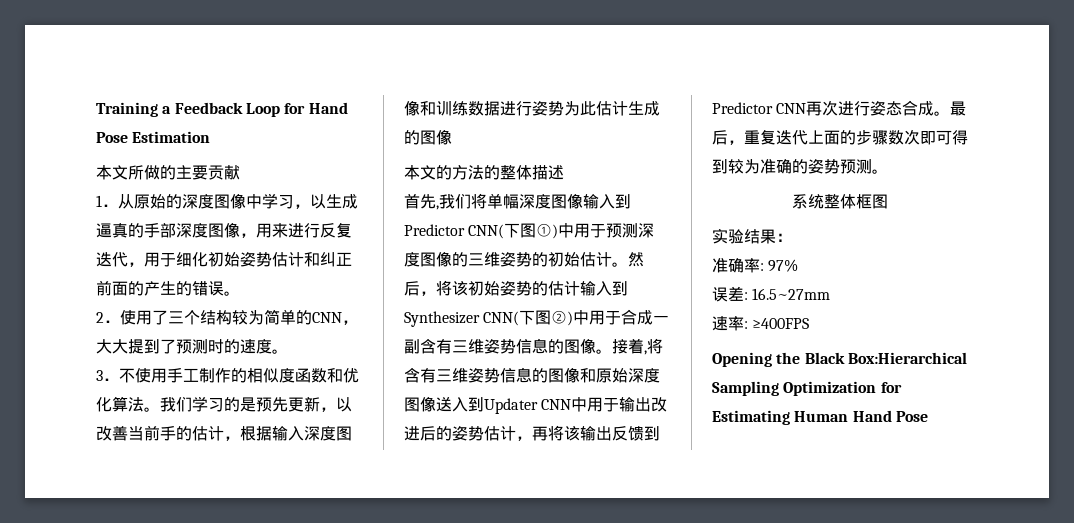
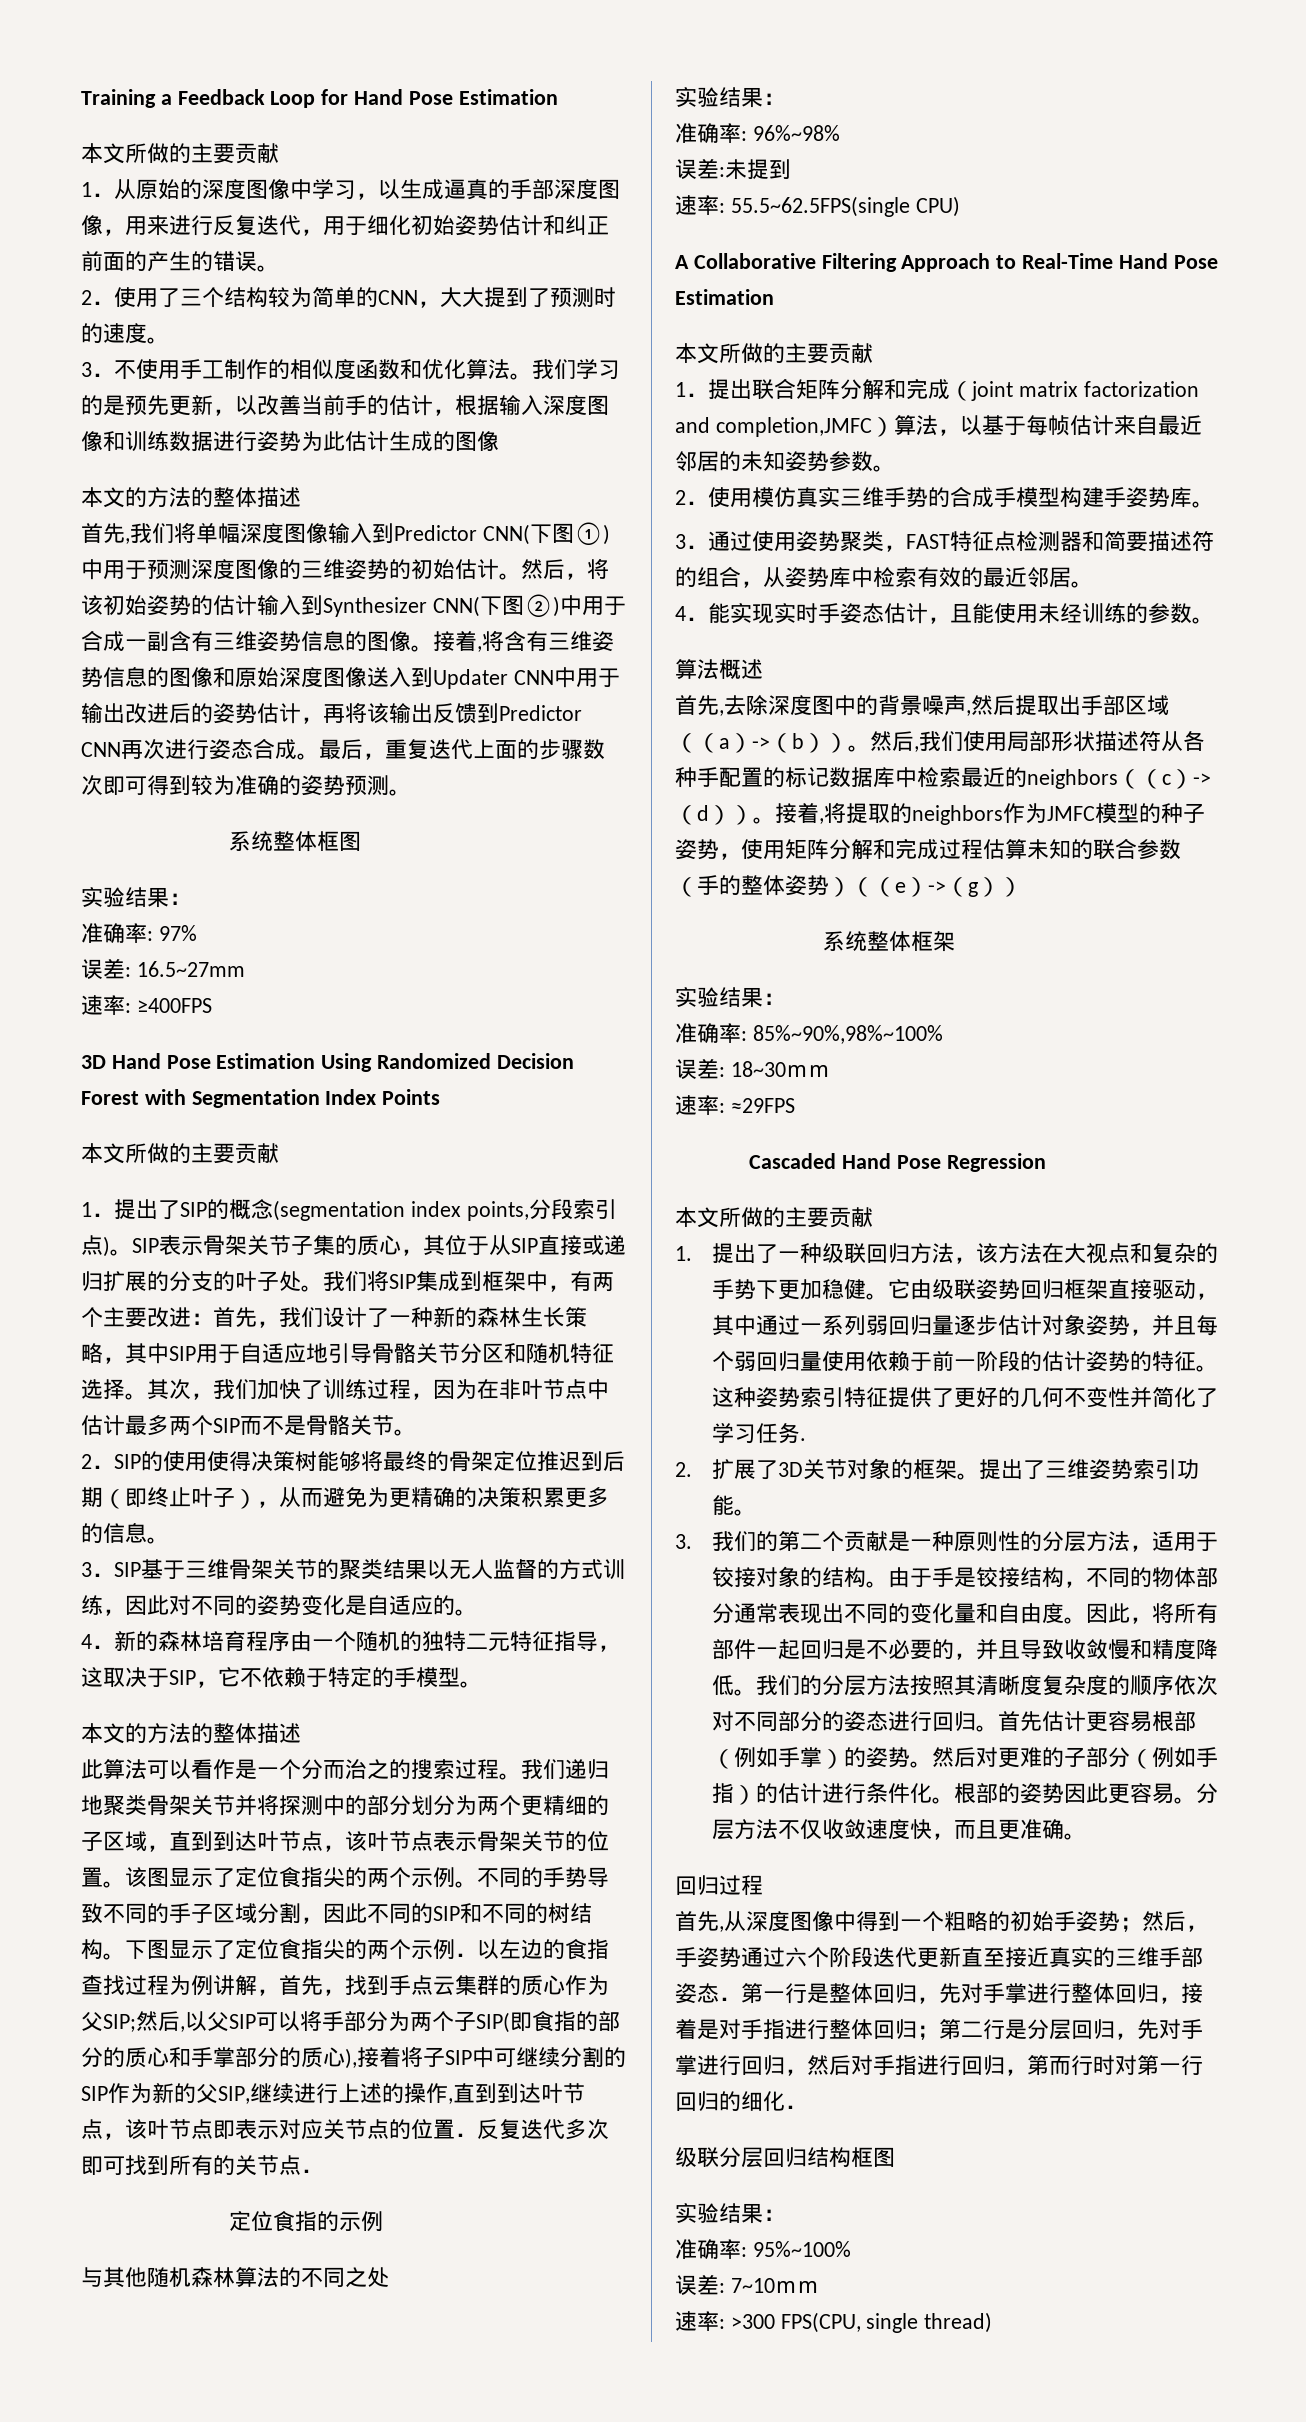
- Opening the Black Box:Hierarchical Sampling Optimization for Estimating Human Hand Pose
+ 3D Hand Pose Estimation Using Randomized Decision Forest with Segmentation Index Points
+ 本文所做的主要贡献
+ 1．提出了SIP的概念(segmentation index points,分段索引点)。SIP表示骨架关节子集的质心，其位于从SIP直接或递归扩展的分支的叶子处。我们将SIP集成到框架中，有两个主要改进：首先，我们设计了一种新的森林生长策略，其中SIP用于自适应地引导骨骼关节分区和随机特征选择。其次，我们加快了训练过程，因为在非叶节点中估计最多两个SIP而不是骨骼关节。
+ 2．SIP的使用使得决策树能够将最终的骨架定位推迟到后期（即终止叶子），从而避免为更精确的决策积累更多的信息。
+ 3．SIP基于三维骨架关节的聚类结果以无人监督的方式训练，因此对不同的姿势变化是自适应的。
+ 4．新的森林培育程序由一个随机的独特二元特征指导，这取决于SIP，它不依赖于特定的手模型。
+ 本文的方法的整体描述
+ 此算法可以看作是一个分而治之的搜索过程。我们递归地聚类骨架关节并将探测中的部分划分为两个更精细的子区域，直到到达叶节点，该叶节点表示骨架关节的位置。该图显示了定位食指尖的两个示例。不同的手势导致不同的手子区域分割，因此不同的SIP和不同的树结构。下图显示了定位食指尖的两个示例．以左边的食指查找过程为例讲解，首先，找到手点云集群的质心作为父SIP;然后,以父SIP可以将手部分为两个子SIP(即食指的部分的质心和手掌部分的质心),接着将子SIP中可继续分割的SIP作为新的父SIP,继续进行上述的操作,直到到达叶节点，该叶节点即表示对应关节点的位置．反复迭代多次即可找到所有的关节点．
+ 定位食指的示例
+ 与其他随机森林算法的不同之处
+ 实验结果：
+ 准确率: 96%~98%
+ 误差:未提到
+ 速率: 55.5~62.5FPS(single CPU)
+ A Collaborative Filtering Approach to Real-Time Hand Pose Estimation
+ 本文所做的主要贡献
+ 1．提出联合矩阵分解和完成（joint matrix factorization and completion,JMFC）算法，以基于每帧估计来自最近邻居的未知姿势参数。
+ 2．使用模仿真实三维手势的合成手模型构建手姿势库。
+ 3．通过使用姿势聚类，FAST特征点检测器和简要描述符的组合，从姿势库中检索有效的最近邻居。
+ 4．能实现实时手姿态估计，且能使用未经训练的参数。
+ 算法概述
+ 首先,去除深度图中的背景噪声,然后提取出手部区域（（a）->（b））。然后,我们使用局部形状描述符从各种手配置的标记数据库中检索最近的neighbors（（c）->（d））。接着,将提取的neighbors作为JMFC模型的种子姿势，使用矩阵分解和完成过程估算未知的联合参数（手的整体姿势）（（e）->（g））
+ 系统整体框架
+ 实验结果：
+ 准确率: 85%~90%,98%~100%
+ 误差: 18~30ｍｍ
+ 速率: ≈29FPS
+ Cascaded Hand Pose Regression
+ 本文所做的主要贡献
+ 1.提出了一种级联回归方法，该方法在大视点和复杂的手势下更加稳健。它由级联姿势回归框架直接驱动，其中通过一系列弱回归量逐步估计对象姿势，并且每个弱回归量使用依赖于前一阶段的估计姿势的特征。这种姿势索引特征提供了更好的几何不变性并简化了学习任务.
+ 2.扩展了3D关节对象的框架。提出了三维姿势索引功能。
+ 3.我们的第二个贡献是一种原则性的分层方法，适用于铰接对象的结构。由于手是铰接结构，不同的物体部分通常表现出不同的变化量和自由度。因此，将所有部件一起回归是不必要的，并且导致收敛慢和精度降低。我们的分层方法按照其清晰度复杂度的顺序依次对不同部分的姿态进行回归。首先估计更容易根部（例如手掌）的姿势。然后对更难的子部分（例如手指）的估计进行条件化。根部的姿势因此更容易。分层方法不仅收敛速度快，而且更准确。
+ 回归过程
+ 首先,从深度图像中得到一个粗略的初始手姿势；然后，手姿势通过六个阶段迭代更新直至接近真实的三维手部姿态．第一行是整体回归，先对手掌进行整体回归，接着是对手指进行整体回归；第二行是分层回归，先对手掌进行回归，然后对手指进行回归，第而行时对第一行回归的细化．
+ 级联分层回归结构框图
+ 实验结果：
+ 准确率: 95%~100%
+ 误差: 7~10ｍｍ
+ 速率: >300 FPS(CPU, single thread)

